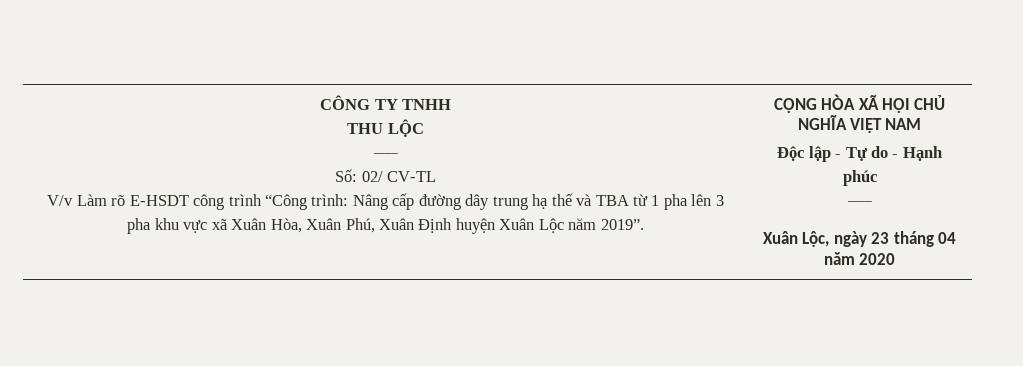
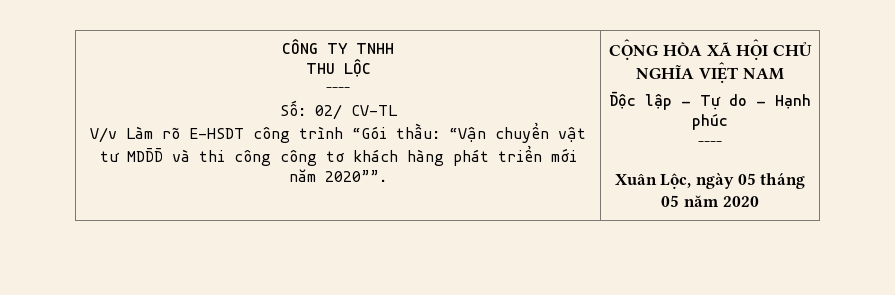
- V/v Làm rõ E-HSDT công trình “Công trình: Nâng cấp đường dây trung hạ thế và TBA từ 1 pha lên 3 pha khu vực xã Xuân Hòa, Xuân Phú, Xuân Định huyện Xuân Lộc năm 2019”.
+ V/v Làm rõ E-HSDT công trình “Gói thầu: “Vận chuyển vật tư MDĐĐ và thi công công tơ khách hàng phát triển mới năm 2020””.
- Xuân Lộc, ngày 23 tháng 04 năm 2020
+ Xuân Lộc, ngày 05 tháng 05 năm 2020

